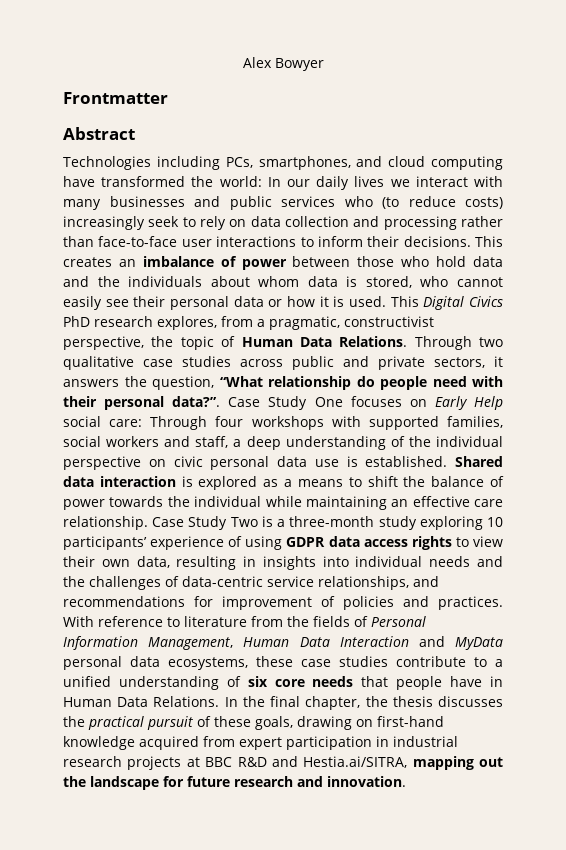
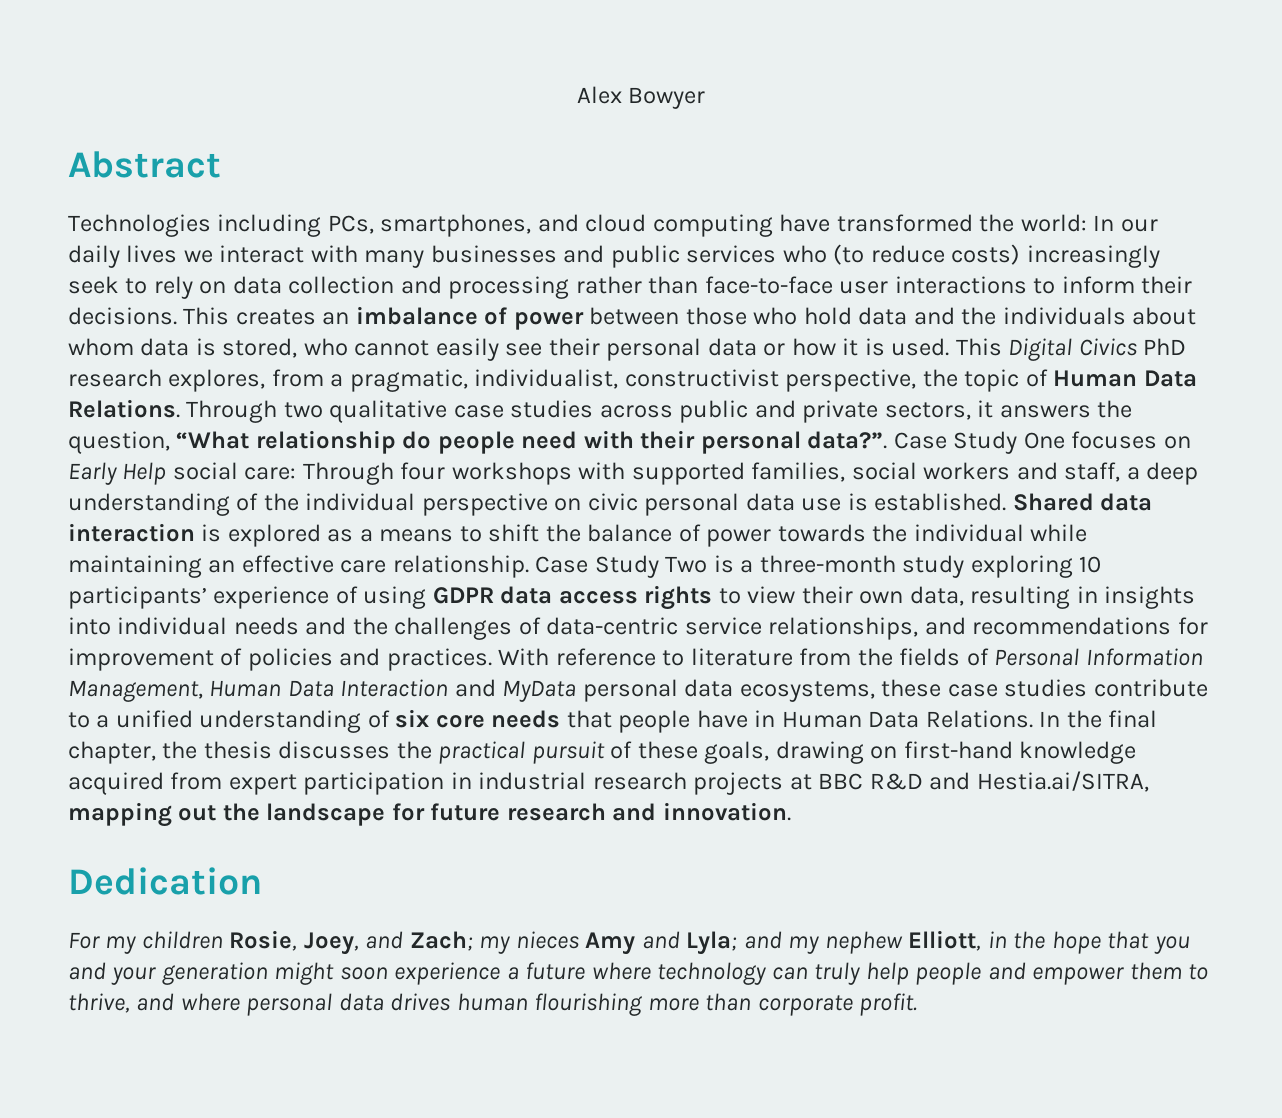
- Frontmatter
- This Digital Civics PhD research explores, from a pragmatic, constructivist perspective, the topic of Human Data Relations.
+ This Digital Civics PhD research explores, from a pragmatic, individualist, constructivist perspective, the topic of Human Data Relations.
+ Dedication
+ For my children Rosie, Joey, and Zach; my nieces Amy and Lyla; and my nephew Elliott, in the hope that you and your generation might soon experience a future where technology can truly help people and empower them to thrive, and where personal data drives human flourishing more than corporate profit.

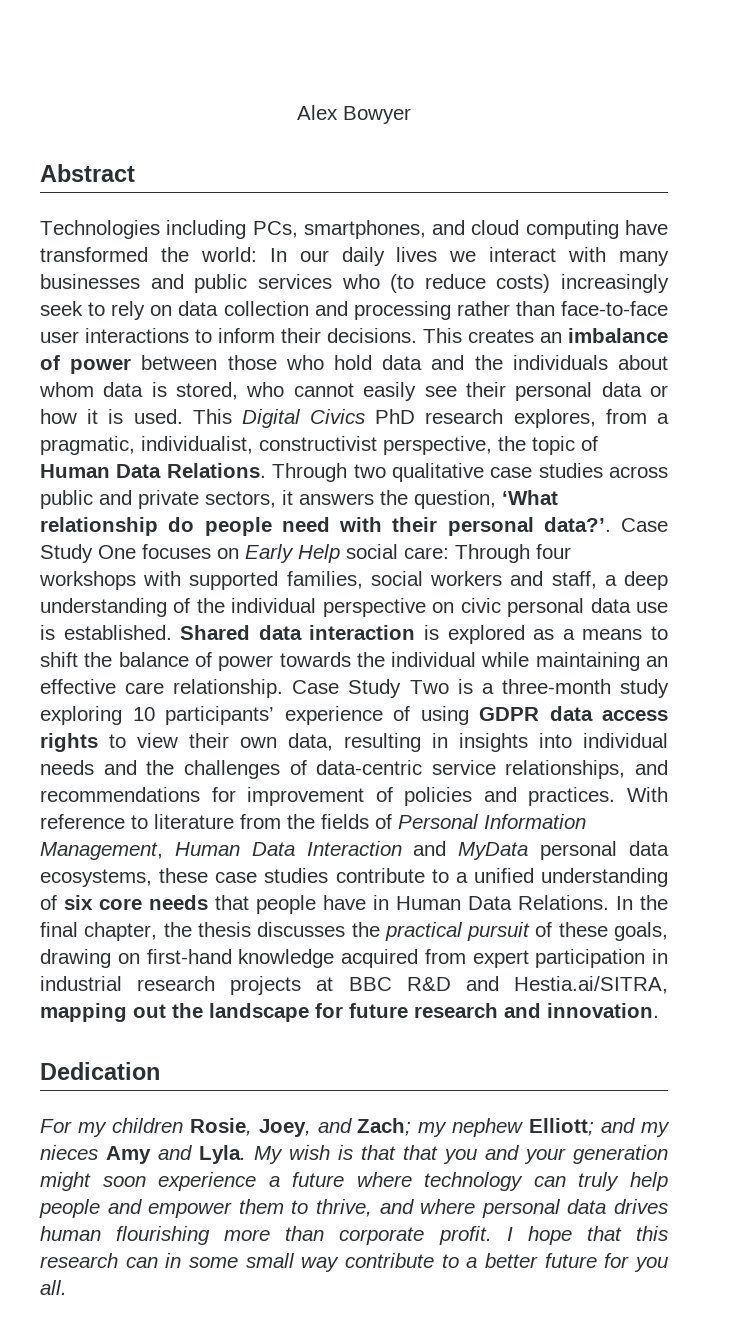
- Through two qualitative case studies across public and private sectors, it answers the question, “What relationship do people need with their personal data?”.
+ Through two qualitative case studies across public and private sectors, it answers the question, ‘What relationship do people need with their personal data?’.
- For my children Rosie, Joey, and Zach; my nieces Amy and Lyla; and my nephew Elliott, in the hope that you and your generation might soon experience a future where technology can truly help people and empower them to thrive, and where personal data drives human flourishing more than corporate profit.
+ For my children Rosie, Joey, and Zach; my nephew Elliott; and my nieces Amy and Lyla. My wish is that that you and your generation might soon experience a future where technology can truly help people and empower them to thrive, and where personal data drives human flourishing more than corporate profit.
+ I hope that this research can in some small way contribute to a better future for you all.

